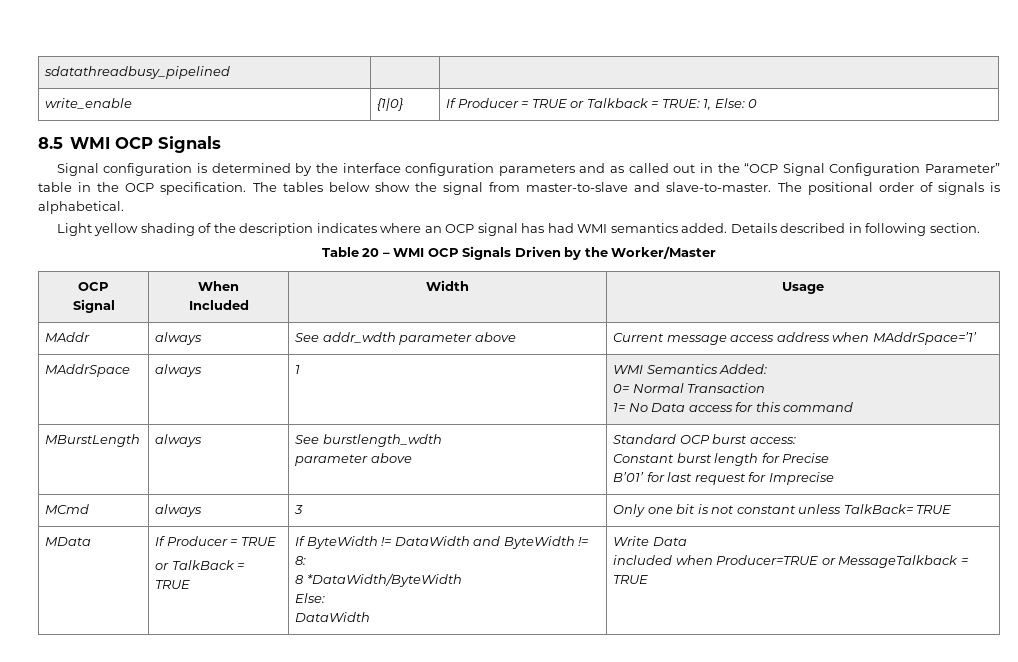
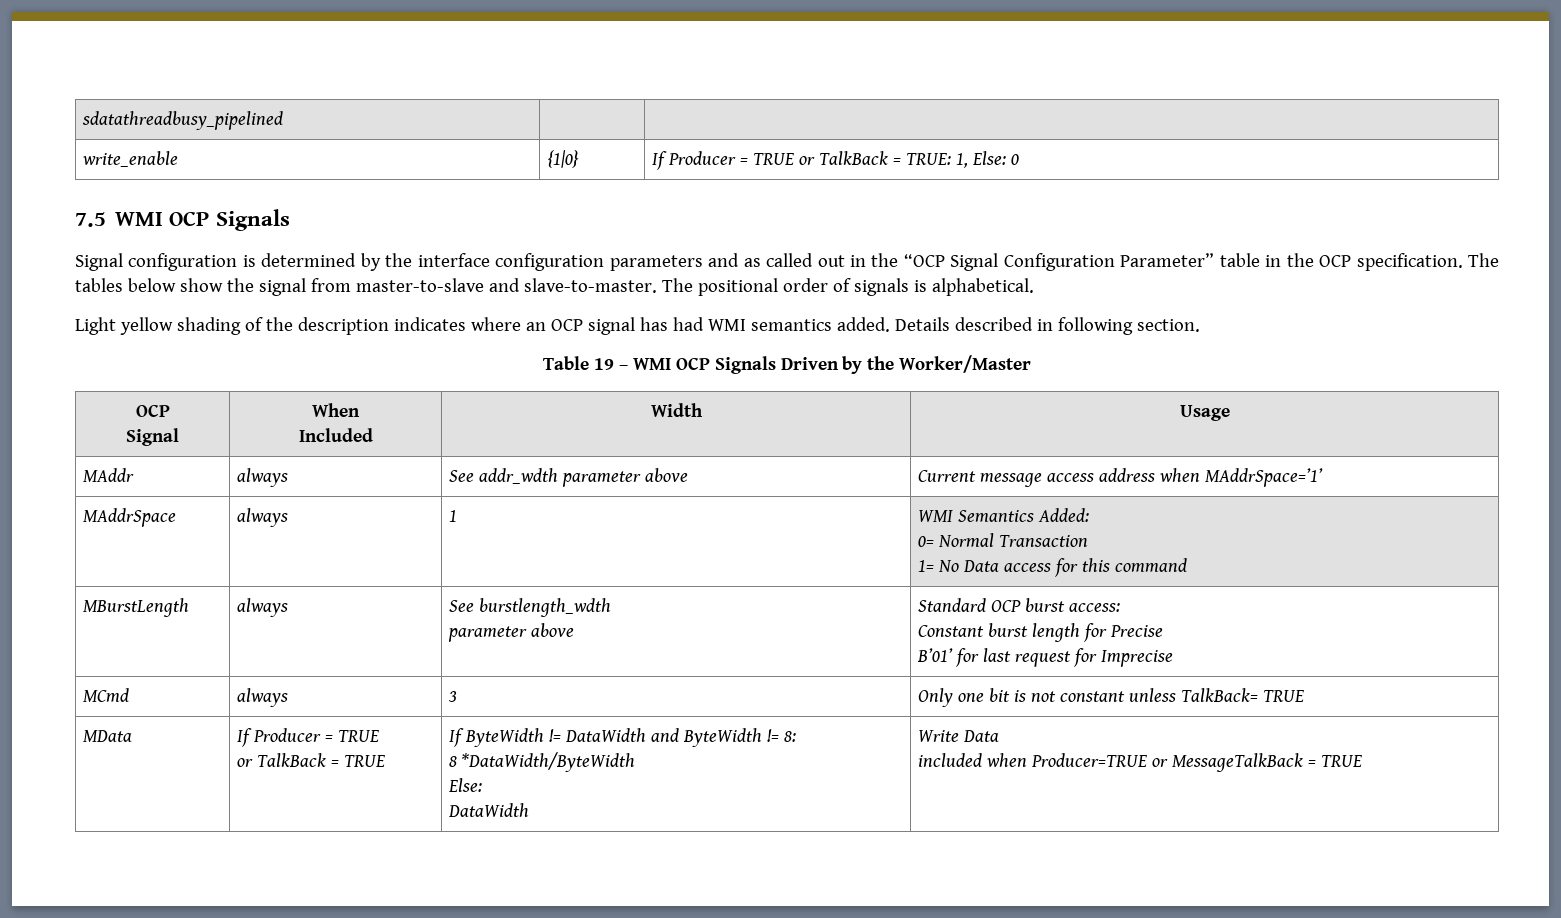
- write_enable | {1|0} | If Producer = TRUE or Talkback = TRUE: 1, Else: 0
+ write_enable | {1|0} | If Producer = TRUE or TalkBack = TRUE: 1, Else: 0
- 8.5 WMI OCP Signals
+ 7.5 WMI OCP Signals
- Table 20 – WMI OCP Signals Driven by the Worker/Master
+ Table 19 – WMI OCP Signals Driven by the Worker/Master
  MData | If Producer = TRUE
  or TalkBack = TRUE | If ByteWidth != DataWidth and ByteWidth != 8:
  8 *DataWidth/ByteWidth
  Else:
  DataWidth | Write Data
- included when Producer=TRUE or MessageTalkback = TRUE
+ included when Producer=TRUE or MessageTalkBack = TRUE

